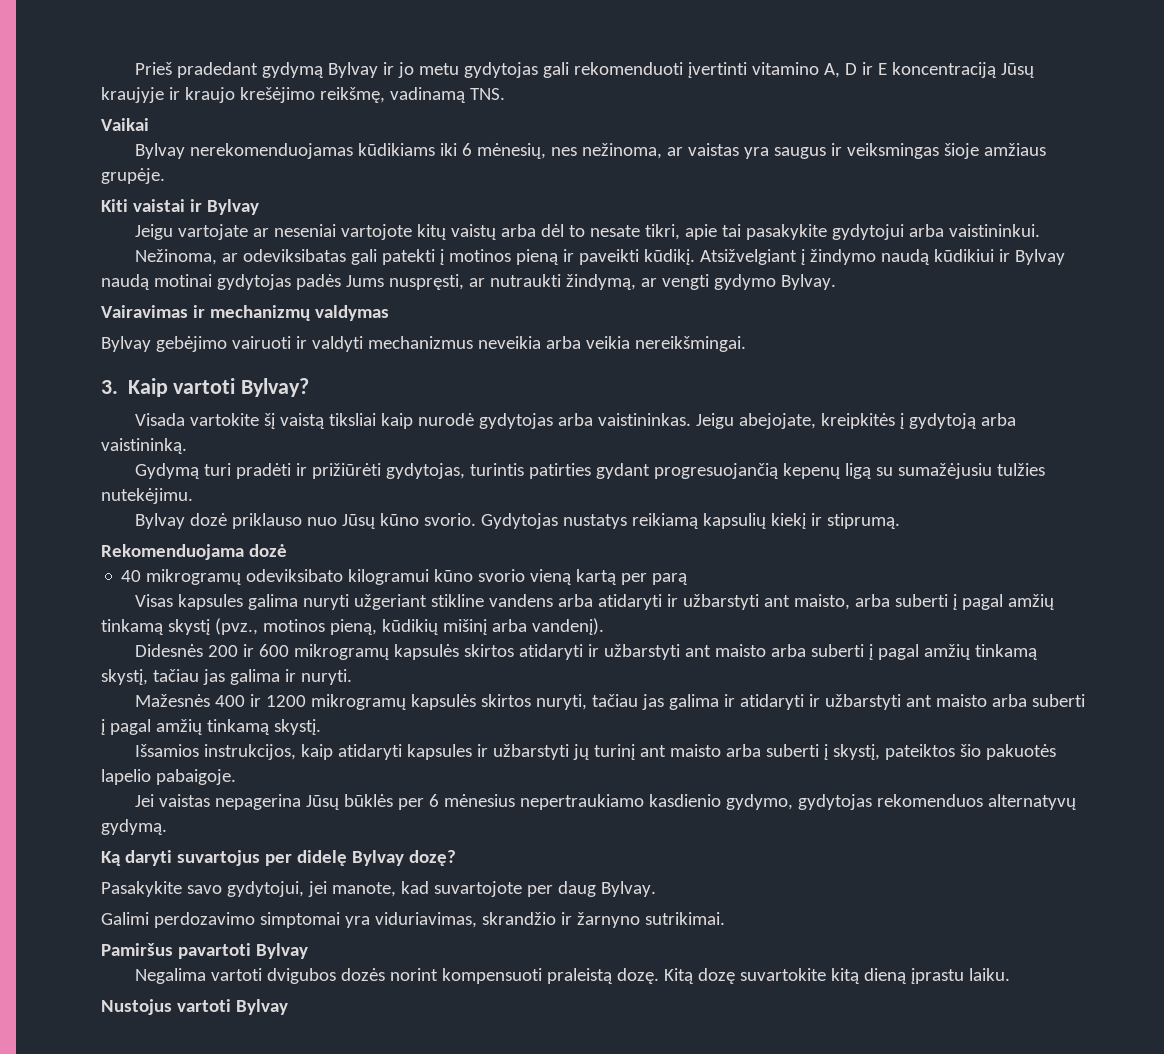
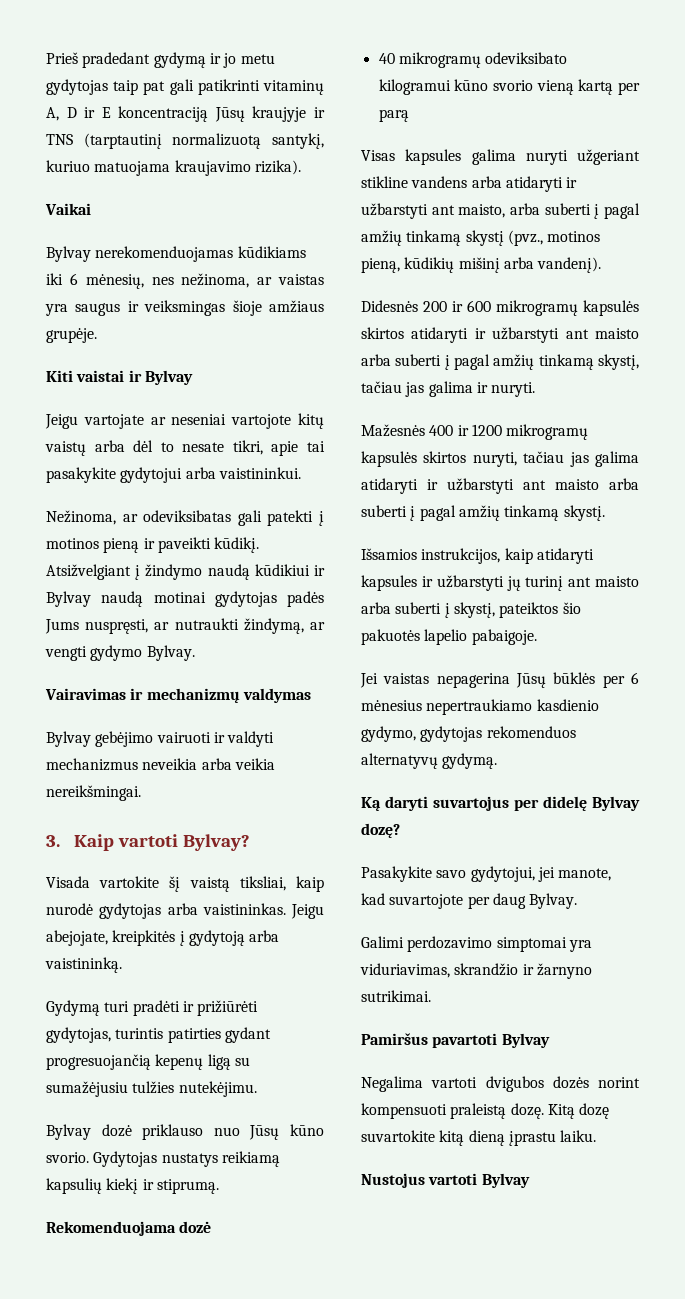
- Prieš pradedant gydymą Bylvay ir jo metu gydytojas gali rekomenduoti įvertinti vitamino A, D ir E koncentraciją Jūsų kraujyje ir kraujo krešėjimo reikšmę, vadinamą TNS.
+ Prieš pradedant gydymą ir jo metu gydytojas taip pat gali patikrinti vitaminų A, D ir E koncentraciją Jūsų kraujyje ir TNS (tarptautinį normalizuotą santykį, kuriuo matuojama kraujavimo rizika).
- Visada vartokite šį vaistą tiksliai kaip nurodė gydytojas arba vaistininkas.
+ Visada vartokite šį vaistą tiksliai, kaip nurodė gydytojas arba vaistininkas.
- Mažesnės 400 ir 1200 mikrogramų kapsulės skirtos nuryti, tačiau jas galima ir atidaryti ir užbarstyti ant maisto arba suberti į pagal amžių tinkamą skystį.
+ Mažesnės 400 ir 1200 mikrogramų kapsulės skirtos nuryti, tačiau jas galima atidaryti ir užbarstyti ant maisto arba suberti į pagal amžių tinkamą skystį.

